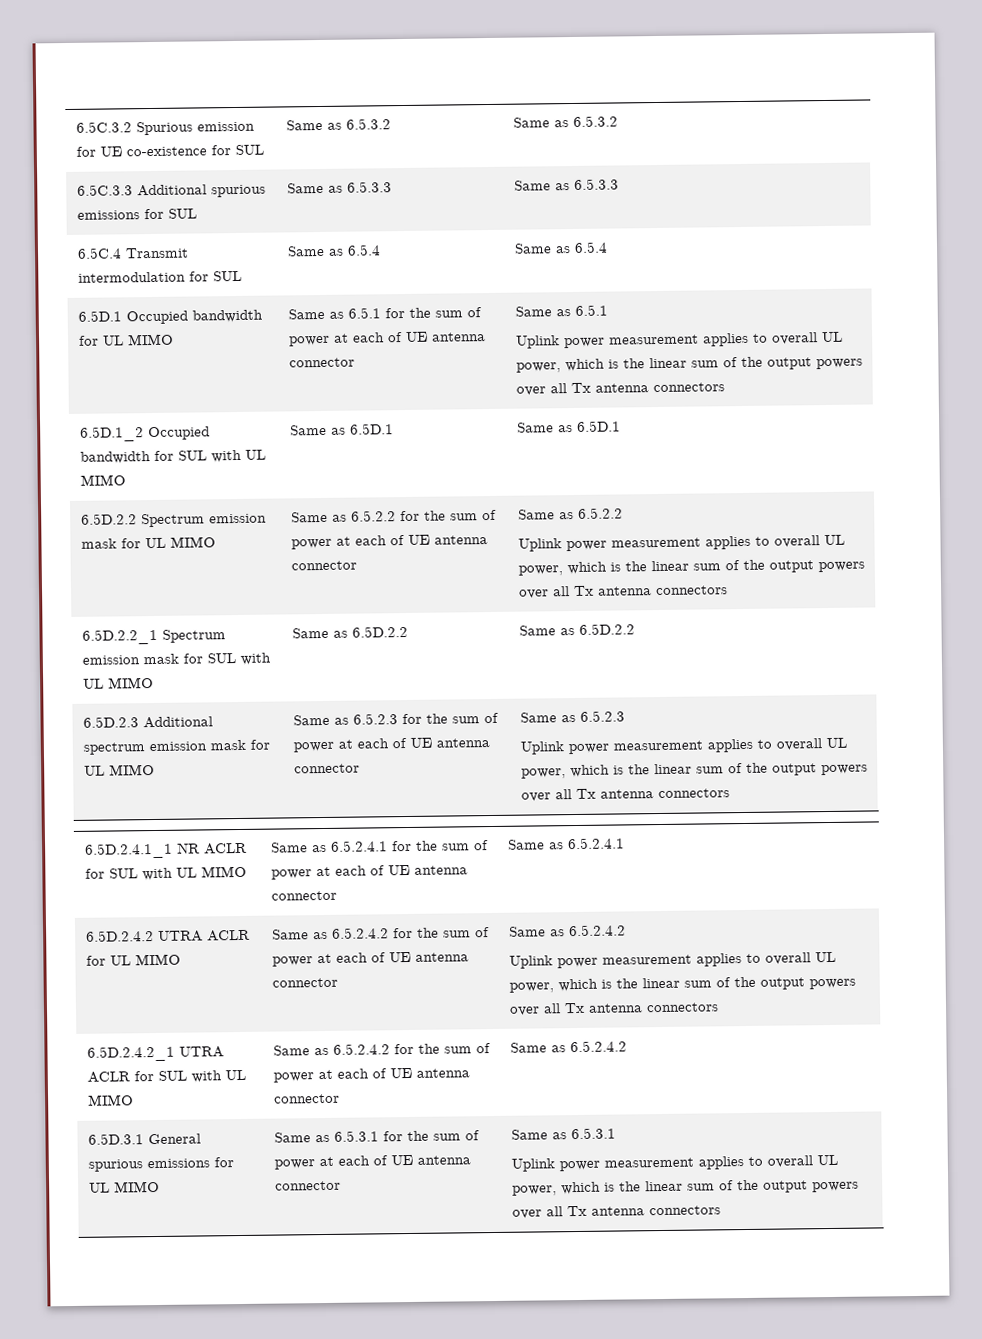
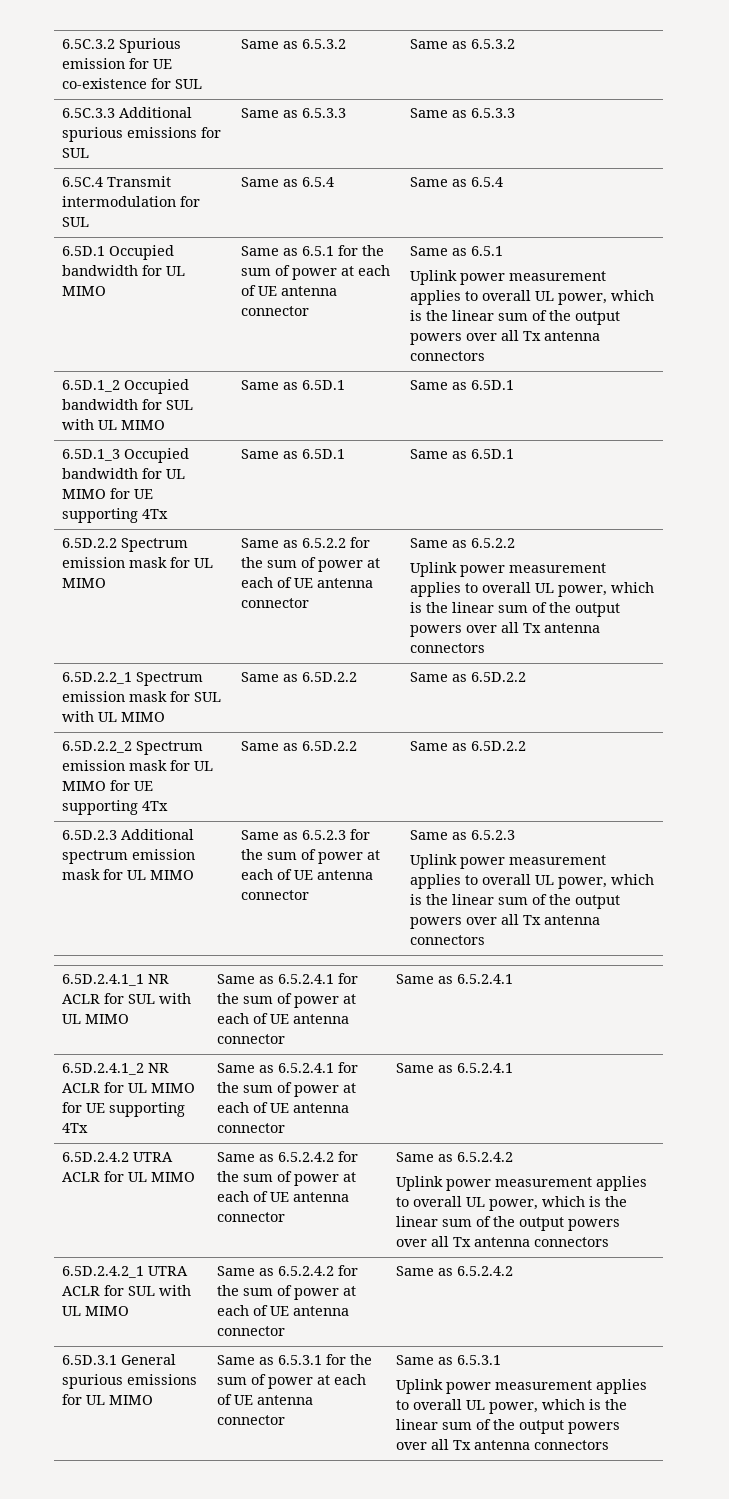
+ 6.5D.1_3 Occupied bandwidth for UL MIMO for UE supporting 4Tx | Same as 6.5D.1 | Same as 6.5D.1
+ 6.5D.2.2_2 Spectrum emission mask for UL MIMO for UE supporting 4Tx | Same as 6.5D.2.2 | Same as 6.5D.2.2
+ 6.5D.2.4.1_2 NR ACLR for UL MIMO for UE supporting 4Tx | Same as 6.5.2.4.1 for the sum of power at each of UE antenna connector | Same as 6.5.2.4.1

